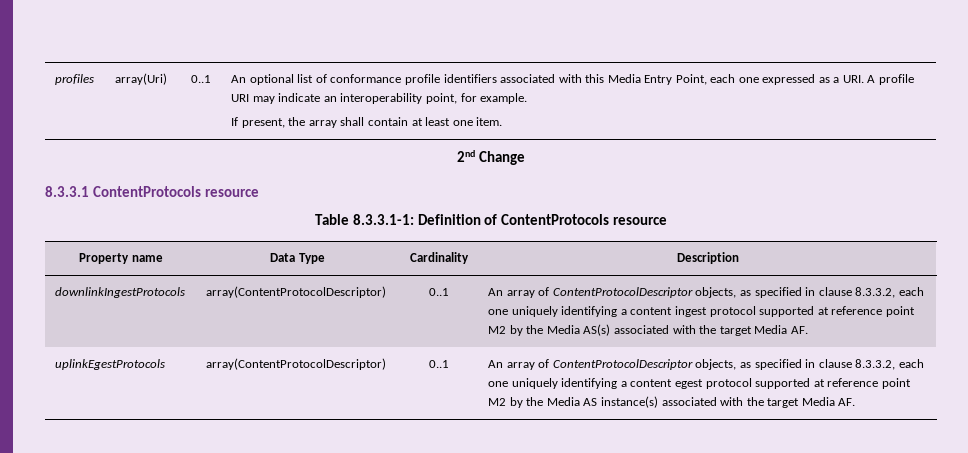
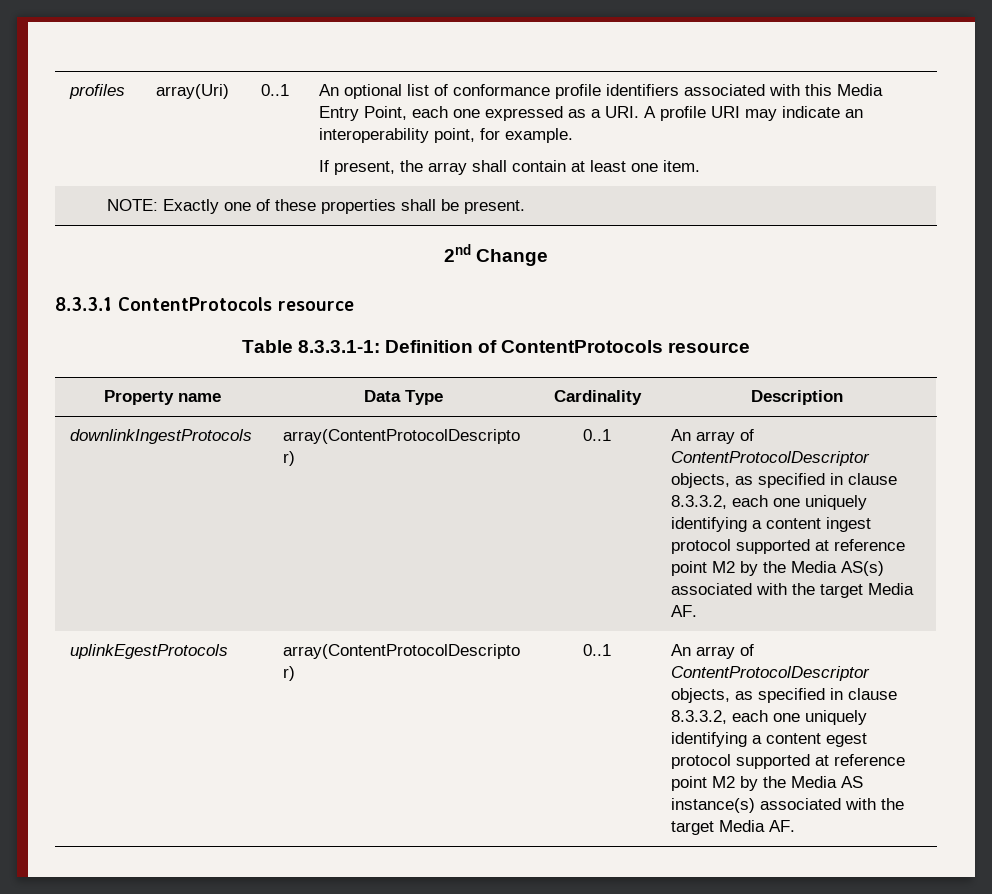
+ NOTE: Exactly one of these properties shall be present.

